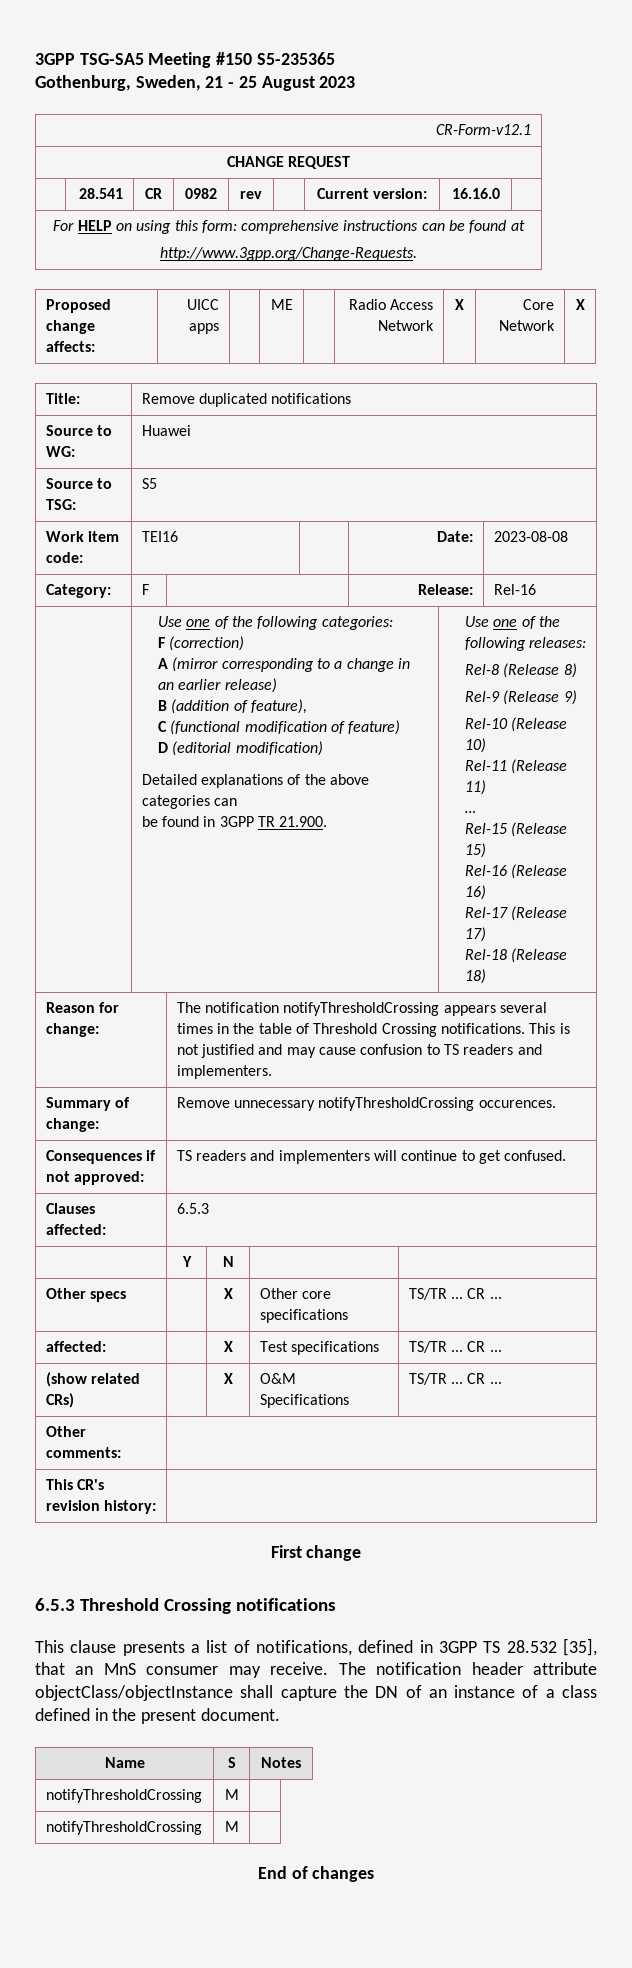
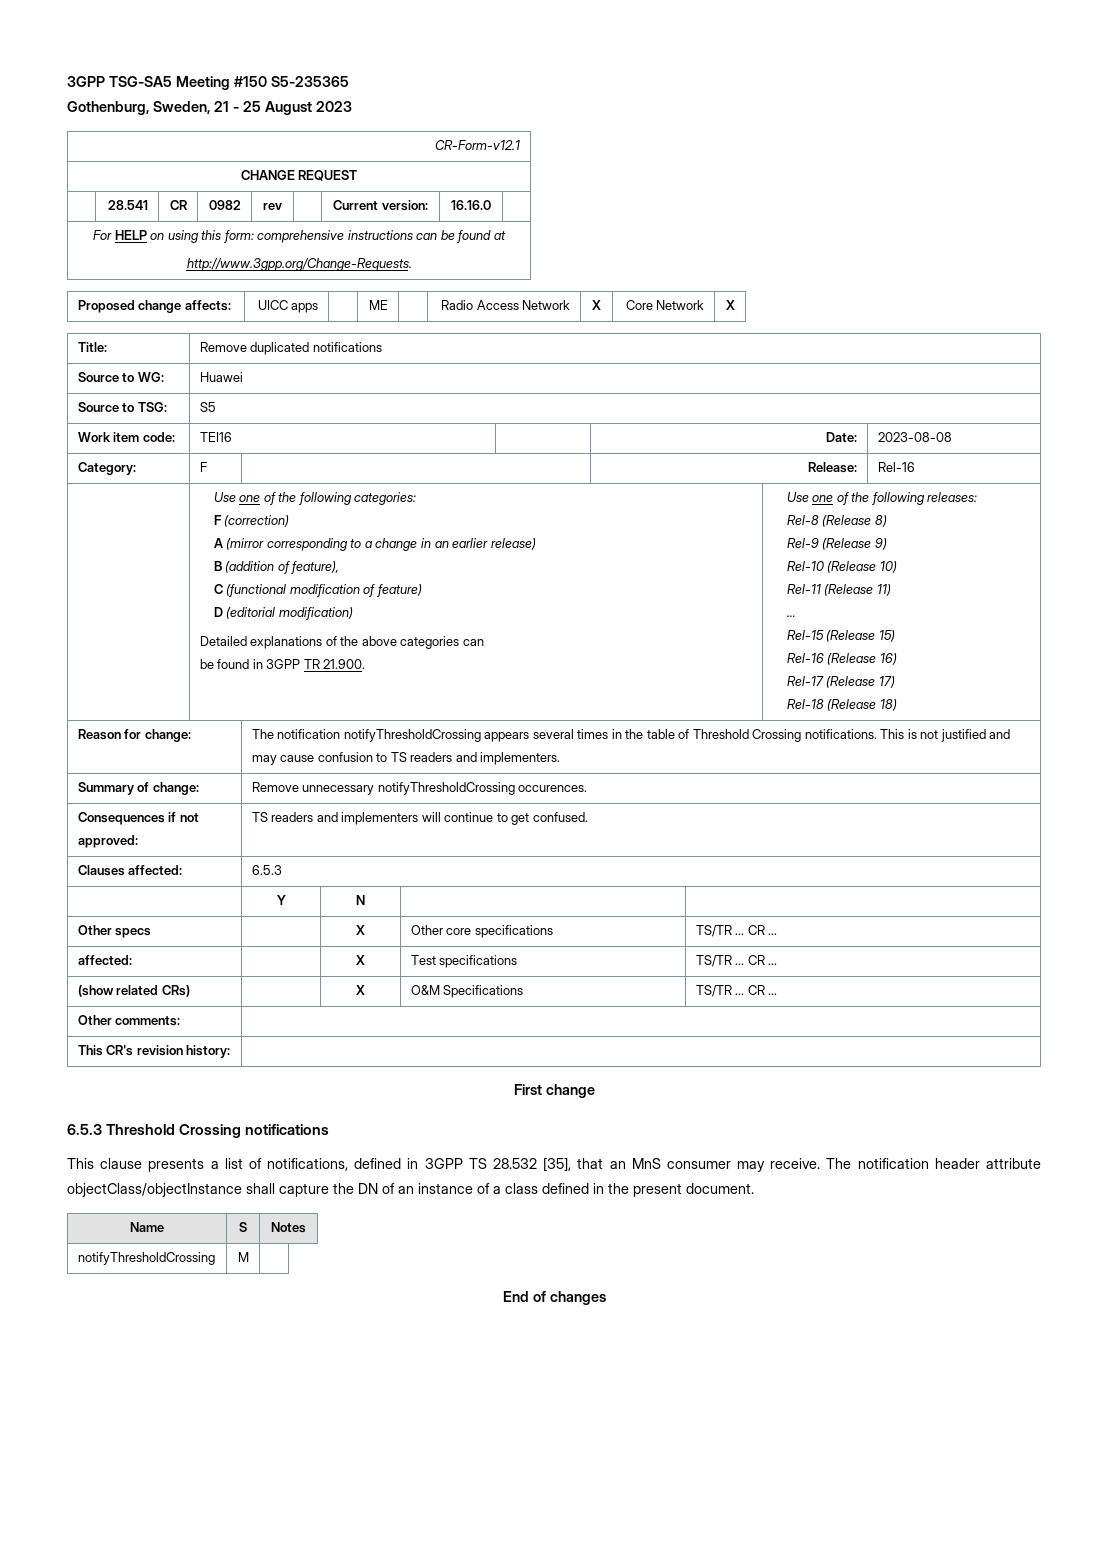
  Name | S | Notes
- notifyThresholdCrossing | M |

